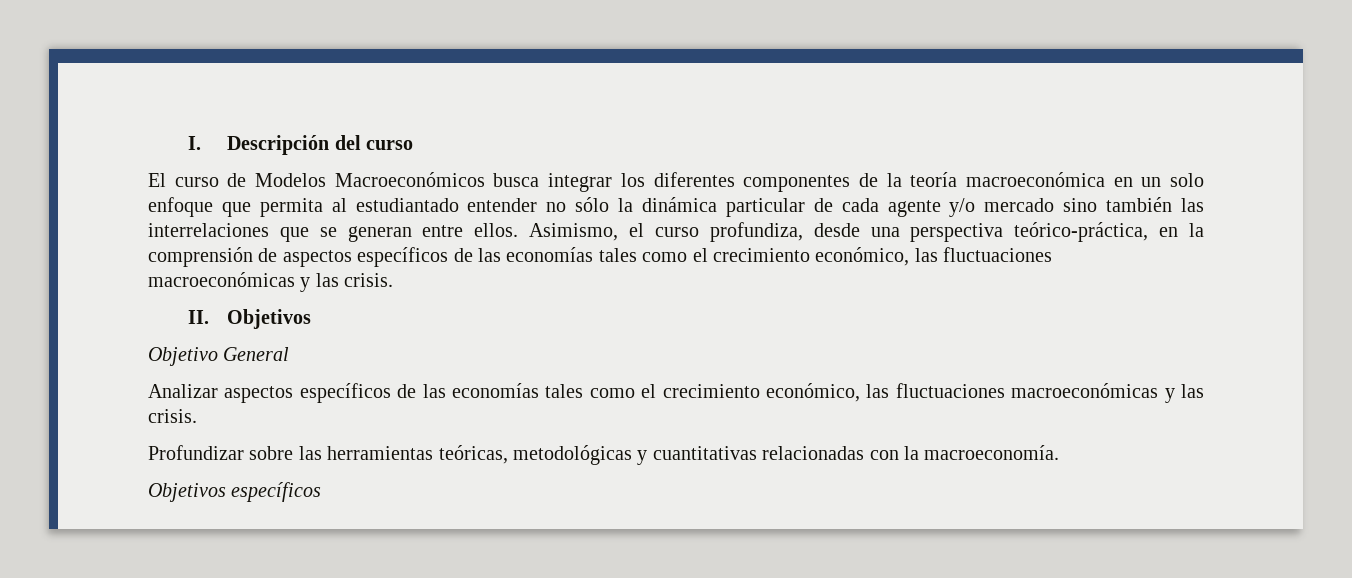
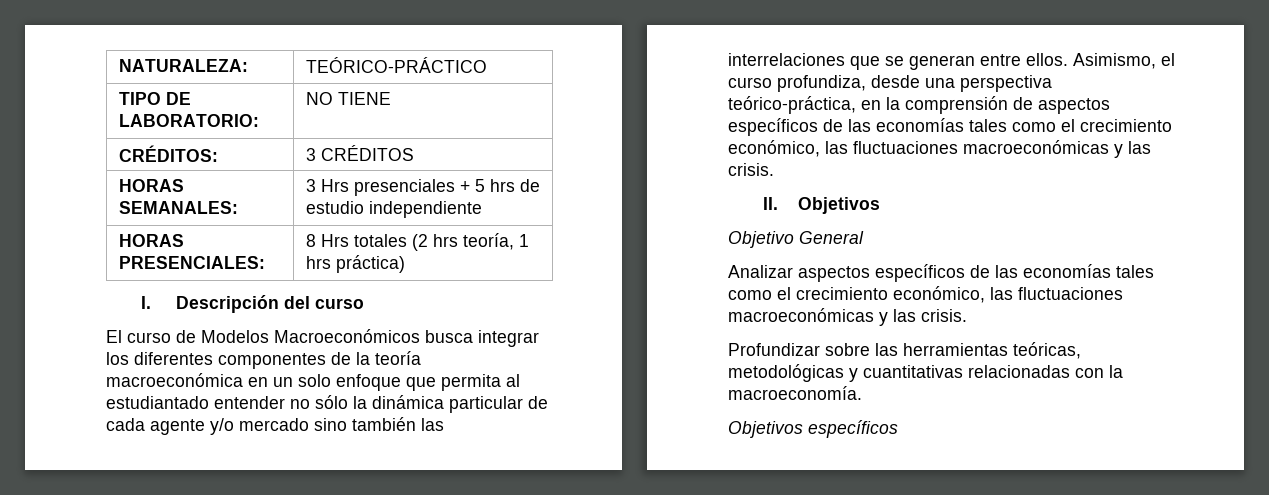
+ NATURALEZA: | TEÓRICO-PRÁCTICO
+ TIPO DE LABORATORIO: | NO TIENE
+ CRÉDITOS: | 3 CRÉDITOS
+ HORAS SEMANALES: | 3 Hrs presenciales + 5 hrs de estudio independiente
+ HORAS PRESENCIALES: | 8 Hrs totales (2 hrs teoría, 1 hrs práctica)

